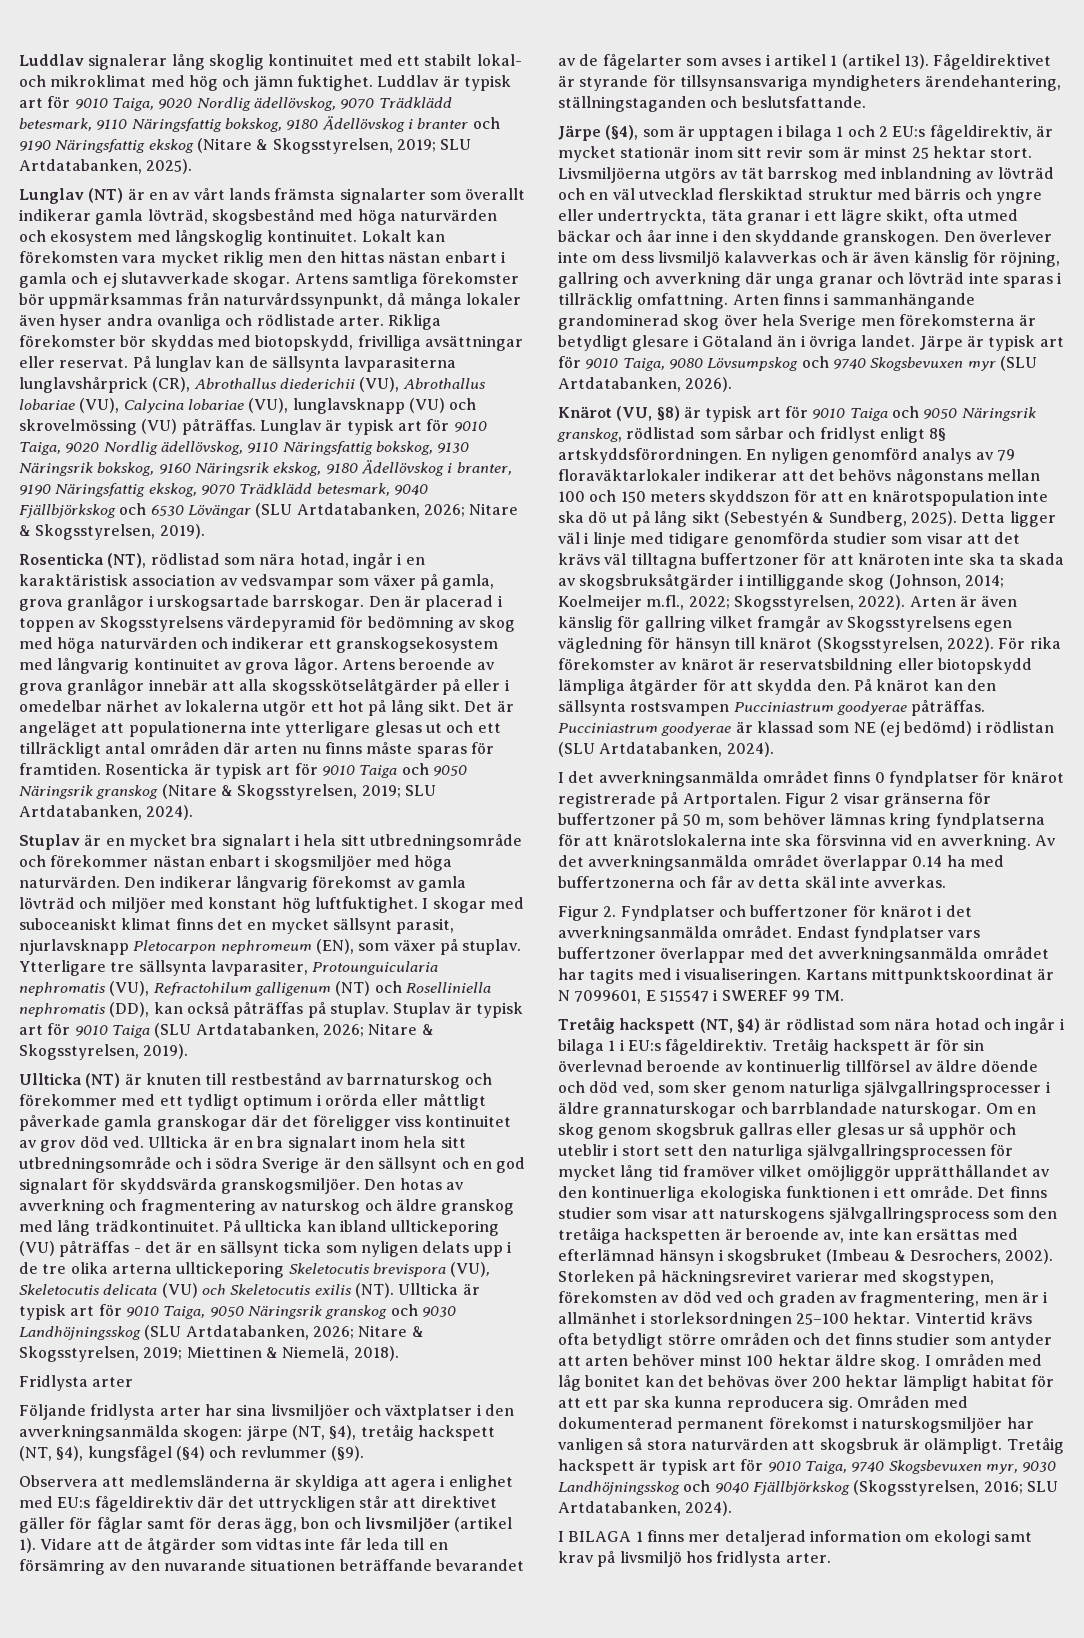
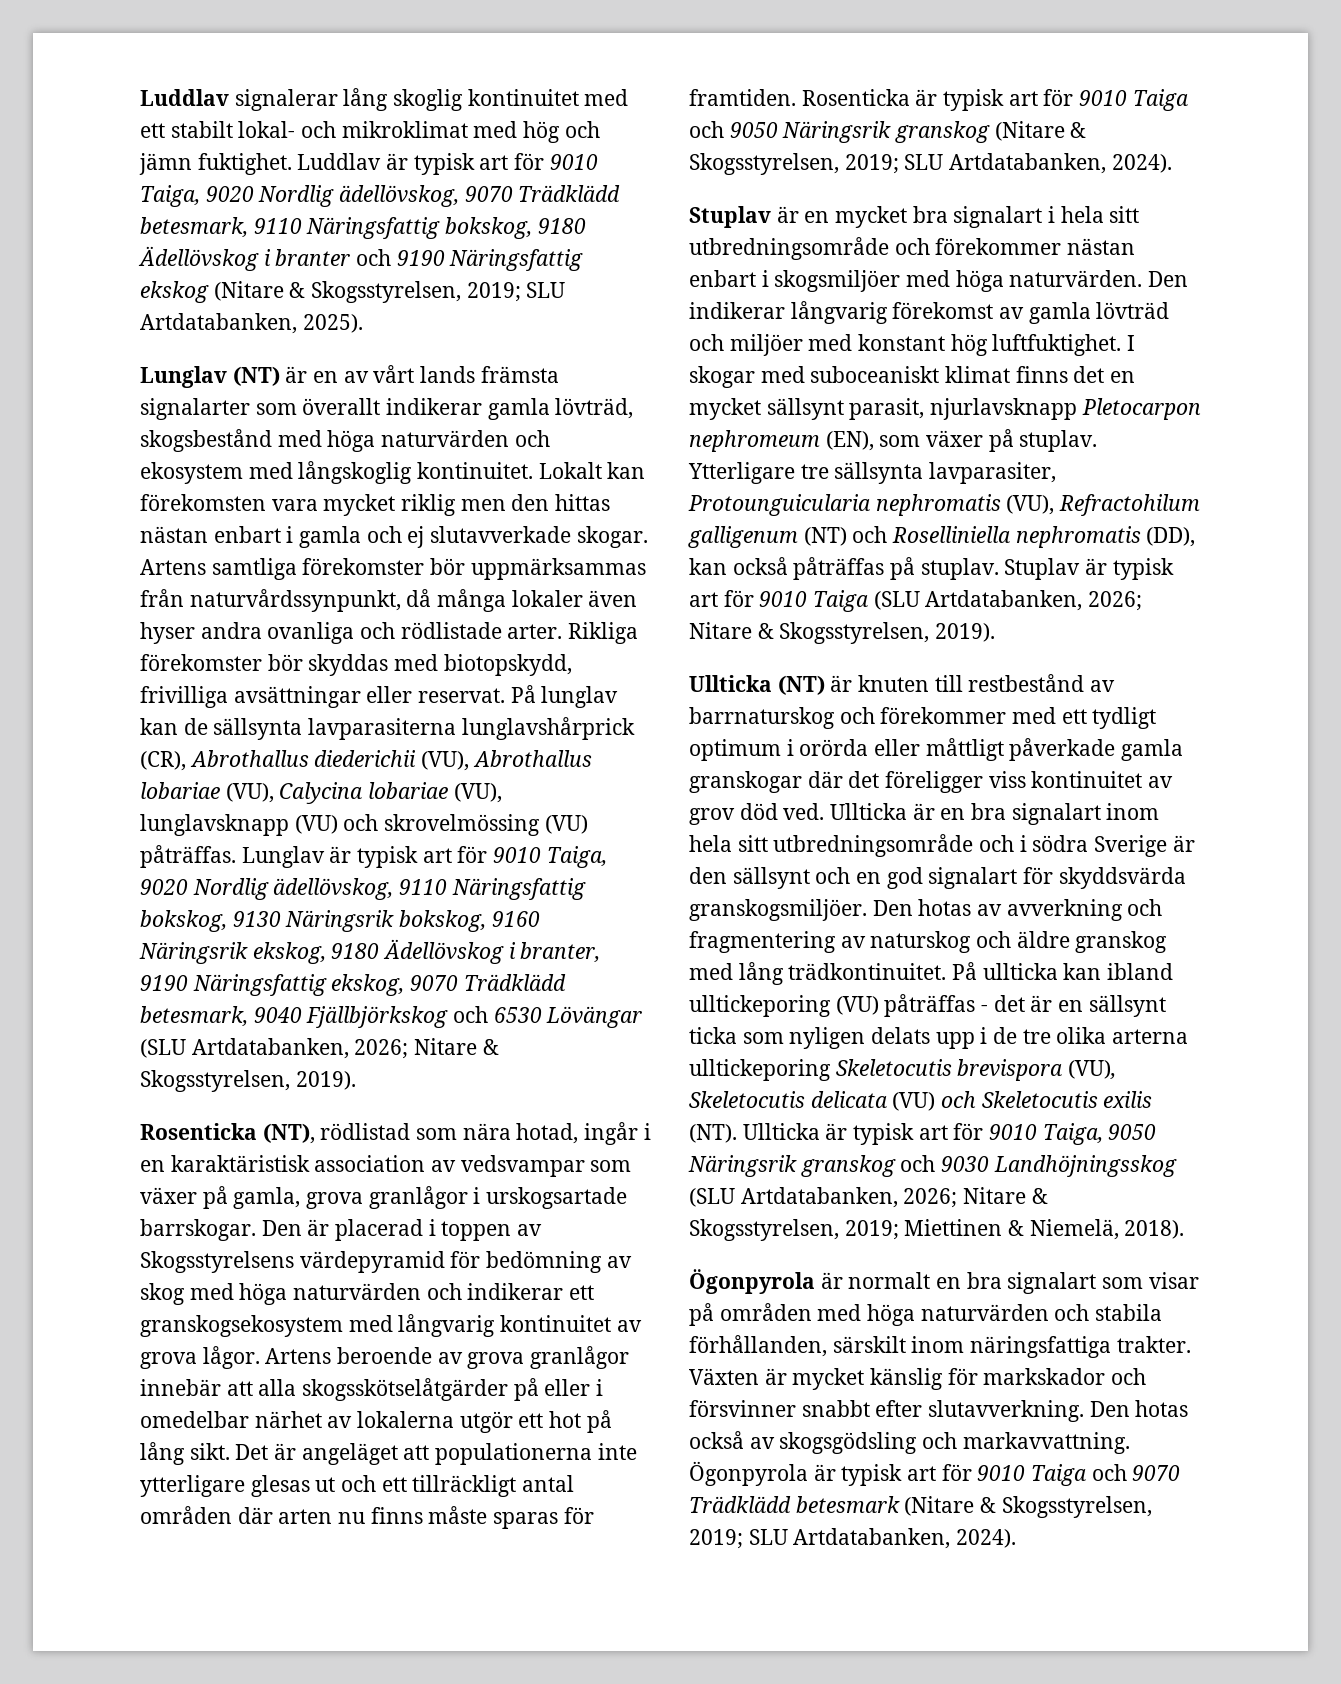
- Fridlysta arter
- Följande fridlysta arter har sina livsmiljöer och växtplatser i den avverkningsanmälda skogen: järpe (NT, §4), tretåig hackspett (NT, §4), kungsfågel (§4) och revlummer (§9).
- Observera att medlemsländerna är skyldiga att agera i enlighet med EU:s fågeldirektiv där det uttryckligen står att direktivet gäller för fåglar samt för deras ägg, bon och livsmiljöer (artikel 1). Vidare att de åtgärder som vidtas inte får leda till en försämring av den nuvarande situationen beträffande bevarandet av de fågelarter som avses i artikel 1 (artikel 13). Fågeldirektivet är styrande för tillsynsansvariga myndigheters ärendehantering, ställningstaganden och beslutsfattande.
- Järpe (§4), som är upptagen i bilaga 1 och 2 EU:s fågeldirektiv, är mycket stationär inom sitt revir som är minst 25 hektar stort. Livsmiljöerna utgörs av tät barrskog med inblandning av lövträd och en väl utvecklad flerskiktad struktur med bärris och yngre eller undertryckta, täta granar i ett lägre skikt, ofta utmed bäckar och åar inne i den skyddande granskogen. Den överlever inte om dess livsmiljö kalavverkas och är även känslig för röjning, gallring och avverkning där unga granar och lövträd inte sparas i tillräcklig omfattning. Arten finns i sammanhängande grandominerad skog över hela Sverige men förekomsterna är betydligt glesare i Götaland än i övriga landet. Järpe är typisk art för 9010 Taiga, 9080 Lövsumpskog och 9740 Skogsbevuxen myr (SLU Artdatabanken, 2026).
- Knärot (VU, §8) är typisk art för 9010 Taiga och 9050 Näringsrik granskog, rödlistad som sårbar och fridlyst enligt 8§ artskyddsförordningen. En nyligen genomförd analys av 79 floraväktarlokaler indikerar att det behövs någonstans mellan 100 och 150 meters skyddszon för att en knärotspopulation inte ska dö ut på lång sikt (Sebestyén & Sundberg, 2025). Detta ligger väl i linje med tidigare genomförda studier som visar att det krävs väl tilltagna buffertzoner för att knäroten inte ska ta skada av skogsbruksåtgärder i intilliggande skog (Johnson, 2014; Koelmeijer m.fl., 2022; Skogsstyrelsen, 2022). Arten är även känslig för gallring vilket framgår av Skogsstyrelsens egen vägledning för hänsyn till knärot (Skogsstyrelsen, 2022). För rika förekomster av knärot är reservatsbildning eller biotopskydd lämpliga åtgärder för att skydda den. På knärot kan den sällsynta rostsvampen Pucciniastrum goodyerae påträffas. Pucciniastrum goodyerae är klassad som NE (ej bedömd) i rödlistan (SLU Artdatabanken, 2024).
- I det avverkningsanmälda området finns 0 fyndplatser för knärot registrerade på Artportalen. Figur 2 visar gränserna för buffertzoner på 50 m, som behöver lämnas kring fyndplatserna för att knärotslokalerna inte ska försvinna vid en avverkning. Av det avverkningsanmälda området överlappar 0.14 ha med buffertzonerna och får av detta skäl inte avverkas.
- Figur 2. Fyndplatser och buffertzoner för knärot i det avverkningsanmälda området. Endast fyndplatser vars buffertzoner överlappar med det avverkningsanmälda området har tagits med i visualiseringen. Kartans mittpunktskoordinat är N 7099601, E 515547 i SWEREF 99 TM.
- Tretåig hackspett (NT, §4) är rödlistad som nära hotad och ingår i bilaga 1 i EU:s fågeldirektiv. Tretåig hackspett är för sin överlevnad beroende av kontinuerlig tillförsel av äldre döende och död ved, som sker genom naturliga självgallringsprocesser i äldre grannaturskogar och barrblandade naturskogar. Om en skog genom skogsbruk gallras eller glesas ur så upphör och uteblir i stort sett den naturliga självgallringsprocessen för mycket lång tid framöver vilket omöjliggör upprätthållandet av den kontinuerliga ekologiska funktionen i ett område. Det finns studier som visar att naturskogens självgallringsprocess som den tretåiga hackspetten är beroende av, inte kan ersättas med efterlämnad hänsyn i skogsbruket (Imbeau & Desrochers, 2002). Storleken på häckningsreviret varierar med skogstypen, förekomsten av död ved och graden av fragmentering, men är i allmänhet i storleksordningen 25–100 hektar. Vintertid krävs ofta betydligt större områden och det finns studier som antyder att arten behöver minst 100 hektar äldre skog. I områden med låg bonitet kan det behövas över 200 hektar lämpligt habitat för att ett par ska kunna reproducera sig. Områden med dokumenterad permanent förekomst i naturskogsmiljöer har vanligen så stora naturvärden att skogsbruk är olämpligt. Tretåig hackspett är typisk art för 9010 Taiga, 9740 Skogsbevuxen myr, 9030 Landhöjningsskog och 9040 Fjällbjörkskog (Skogsstyrelsen, 2016; SLU Artdatabanken, 2024).
- I BILAGA 1 finns mer detaljerad information om ekologi samt krav på livsmiljö hos fridlysta arter.
+ Ögonpyrola är normalt en bra signalart som visar på områden med höga naturvärden och stabila förhållanden, särskilt inom näringsfattiga trakter. Växten är mycket känslig för markskador och försvinner snabbt efter slutavverkning. Den hotas också av skogsgödsling och markavvattning. Ögonpyrola är typisk art för 9010 Taiga och 9070 Trädklädd betesmark (Nitare & Skogsstyrelsen, 2019; SLU Artdatabanken, 2024).

